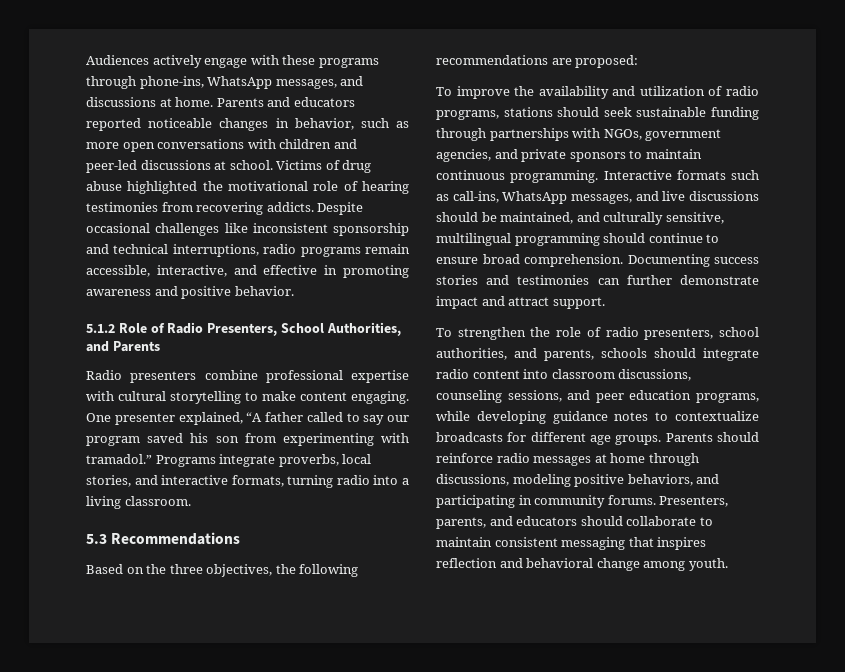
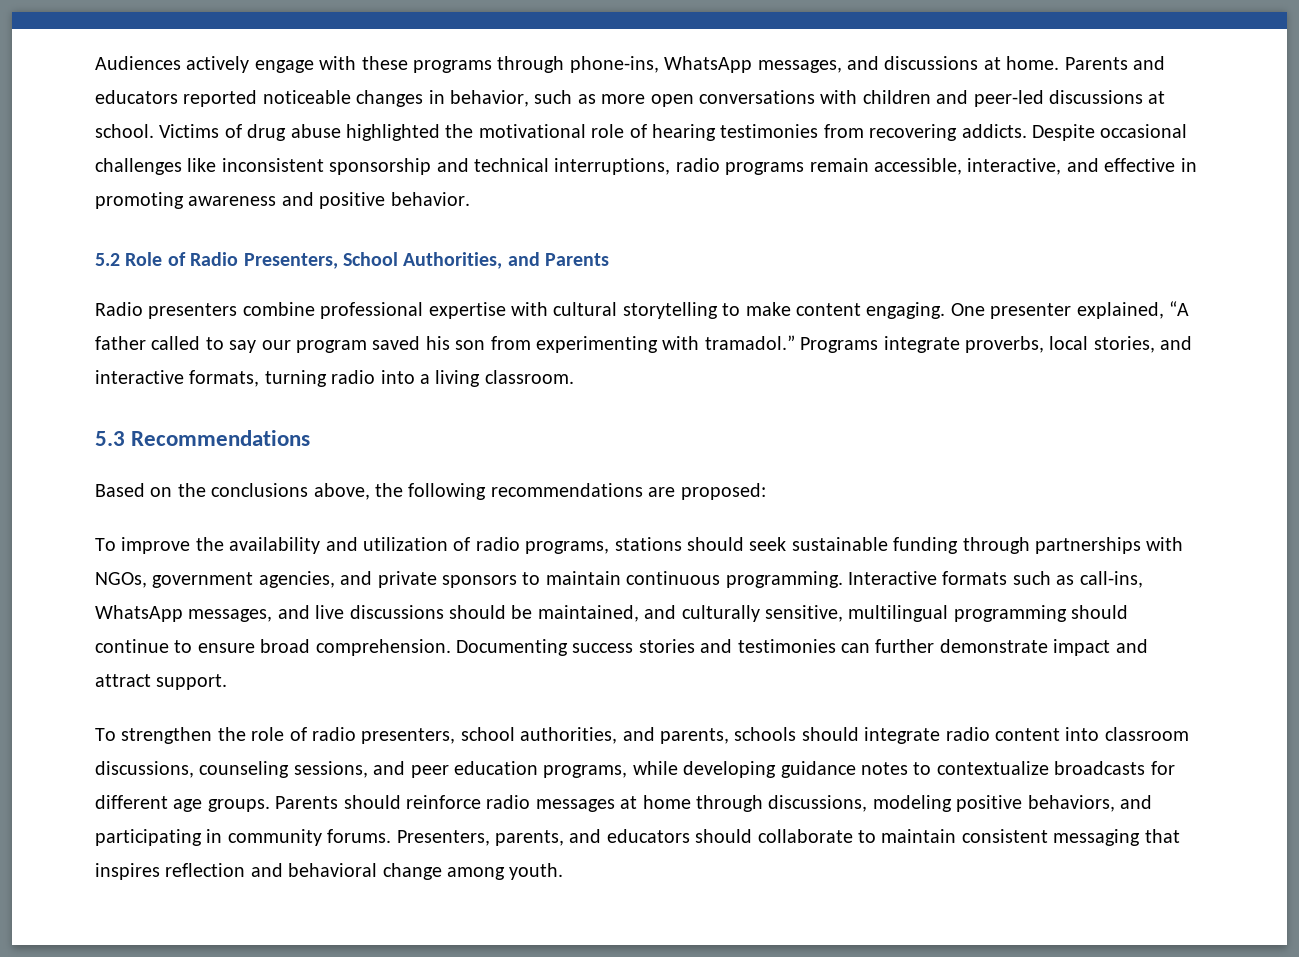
- 5.1.2 Role of Radio Presenters, School Authorities, and Parents
+ 5.2 Role of Radio Presenters, School Authorities, and Parents
- Based on the three objectives, the following recommendations are proposed:
+ Based on the conclusions above, the following recommendations are proposed:

